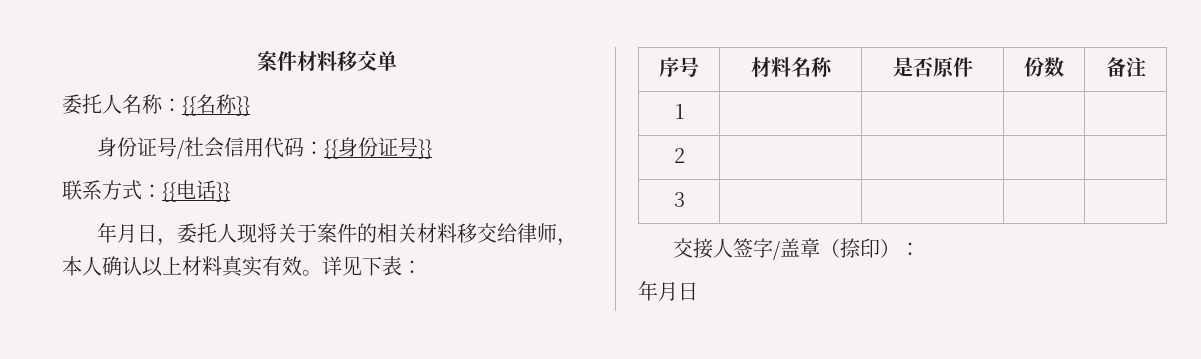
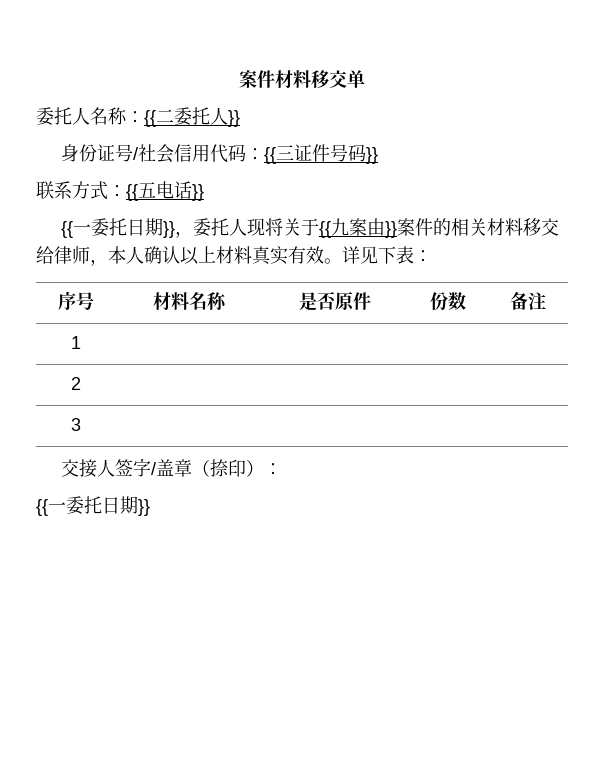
- 委托人名称：{{名称}}
+ 委托人名称：{{二委托人}}
- 身份证号/社会信用代码：{{身份证号}}
+ 身份证号/社会信用代码：{{三证件号码}}
- 联系方式：{{电话}}
+ 联系方式：{{五电话}}
- 年月日，委托人现将关于案件的相关材料移交给律师，本人确认以上材料真实有效。
+ {{一委托日期}}，委托人现将关于{{九案由}}案件的相关材料移交给律师，本人确认以上材料真实有效。
  交接人签字/盖章（捺印）：
- 年月日
+ {{一委托日期}}

